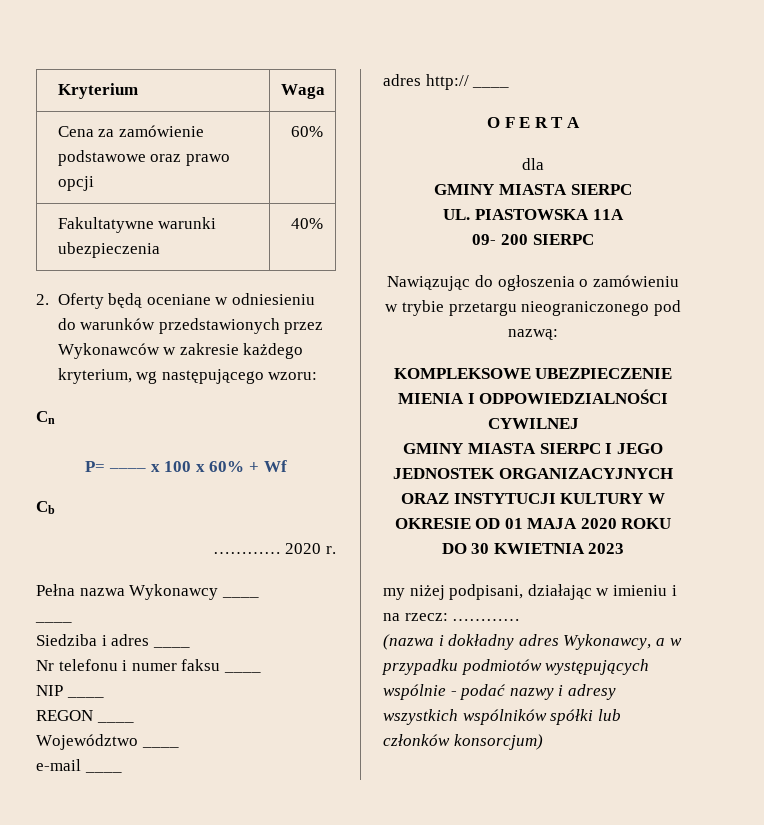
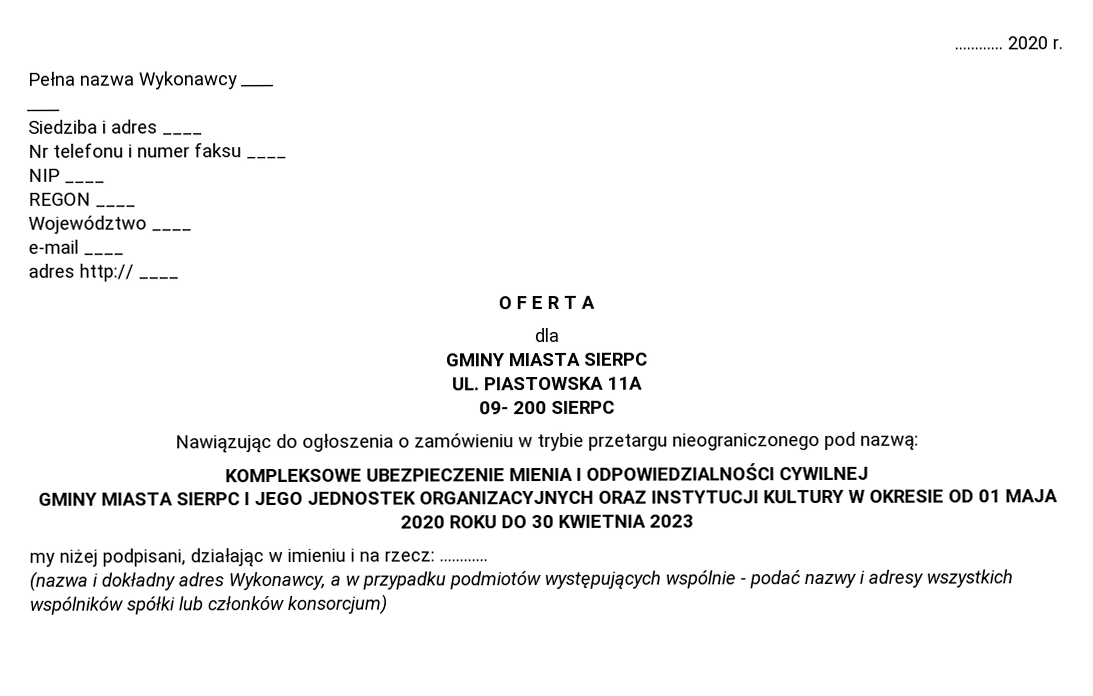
- Kryterium | Waga
- Cena za zamówienie podstawowe oraz prawo opcji | 60%
- Fakultatywne warunki ubezpieczenia | 40%
- 2. Oferty będą oceniane w odniesieniu do warunków przedstawionych przez Wykonawców w zakresie każdego kryterium, wg następującego wzoru:
- Cn
- P= –––– x 100 x 60% + Wf
- Cb

